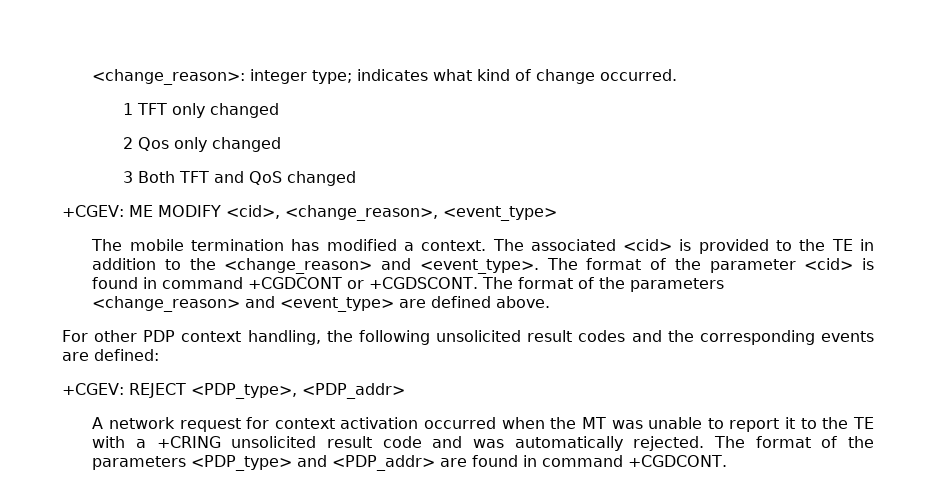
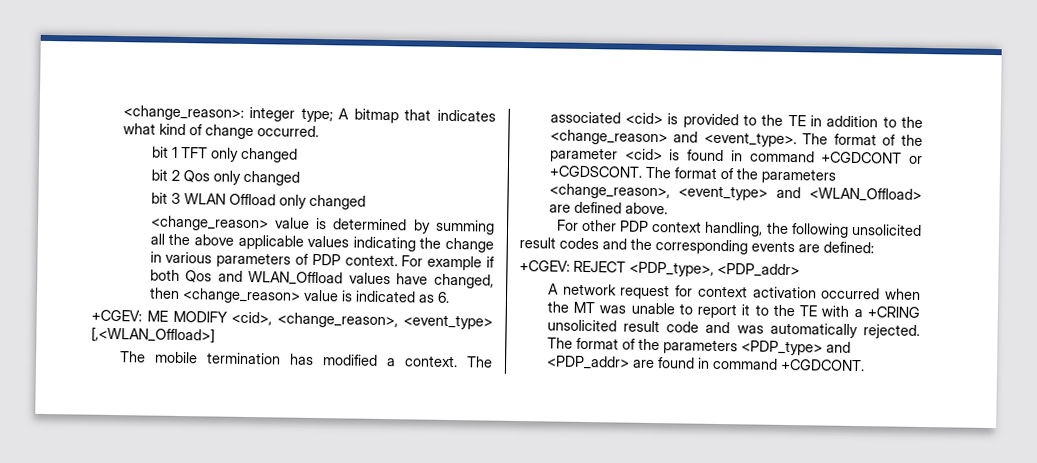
- <change_reason>: integer type; indicates what kind of change occurred.
+ <change_reason>: integer type; A bitmap that indicates what kind of change occurred.
- 1 TFT only changed
+ bit 1 TFT only changed
- 2 Qos only changed
+ bit 2 Qos only changed
- 3 Both TFT and QoS changed
+ bit 3 WLAN Offload only changed
+ <change_reason> value is determined by summing all the above applicable values indicating the change in various parameters of PDP context. For example if both Qos and WLAN_Offload values have changed, then <change_reason> value is indicated as 6.
- +CGEV: ME MODIFY <cid>, <change_reason>, <event_type>
+ +CGEV: ME MODIFY <cid>, <change_reason>, <event_type> [,<WLAN_Offload>]
- The format of the parameters <change_reason> and <event_type> are defined above.
+ The format of the parameters <change_reason>, <event_type> and <WLAN_Offload> are defined above.

